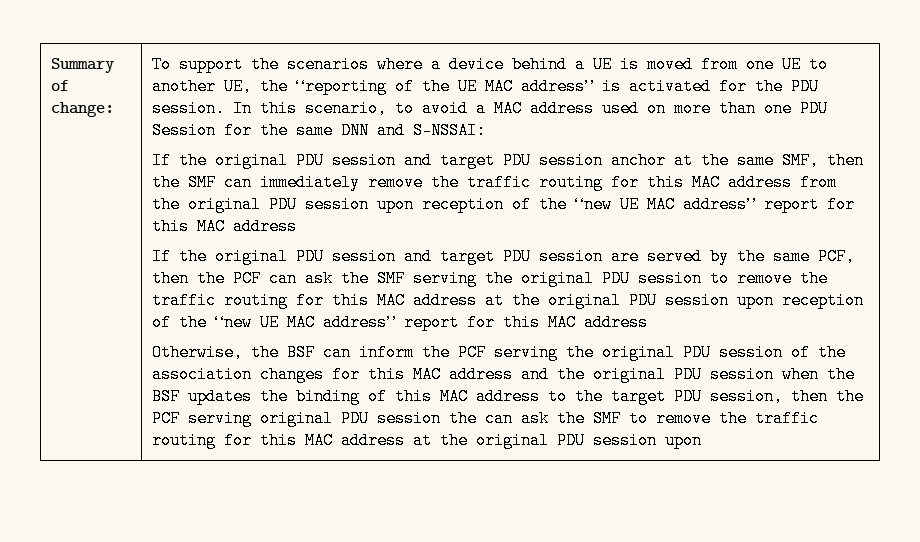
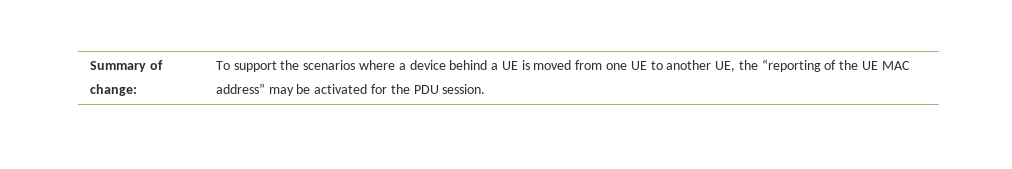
- To support the scenarios where a device behind a UE is moved from one UE to another UE, the “reporting of the UE MAC address” is activated for the PDU session. In this scenario, to avoid a MAC address used on more than one PDU Session for the same DNN and S-NSSAI:
- If the original PDU session and target PDU session anchor at the same SMF, then the SMF can immediately remove the traffic routing for this MAC address from the original PDU session upon reception of the “new UE MAC address” report for this MAC address
- If the original PDU session and target PDU session are served by the same PCF, then the PCF can ask the SMF serving the original PDU session to remove the traffic routing for this MAC address at the original PDU session upon reception of the “new UE MAC address” report for this MAC address
- Otherwise, the BSF can inform the PCF serving the original PDU session of the association changes for this MAC address and the original PDU session when the BSF updates the binding of this MAC address to the target PDU session, then the PCF serving original PDU session the can ask the SMF to remove the traffic routing for this MAC address at the original PDU session upon
+ To support the scenarios where a device behind a UE is moved from one UE to another UE, the “reporting of the UE MAC address” may be activated for the PDU session.

